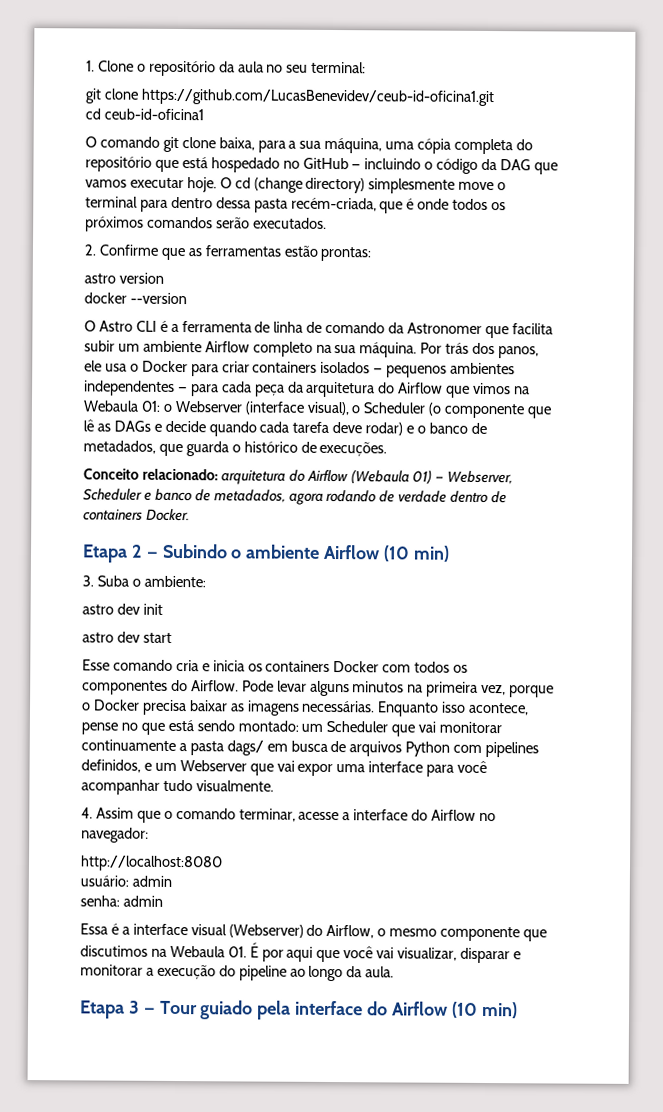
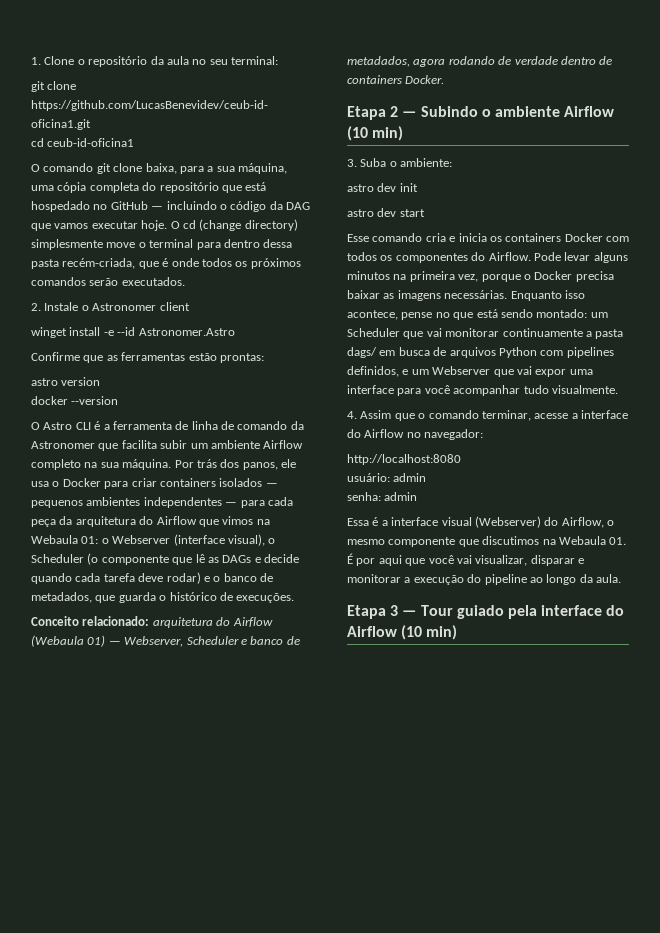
- 2. Confirme que as ferramentas estão prontas:
+ 2. Instale o Astronomer client
+ winget install -e --id Astronomer.Astro
+ Confirme que as ferramentas estão prontas:

